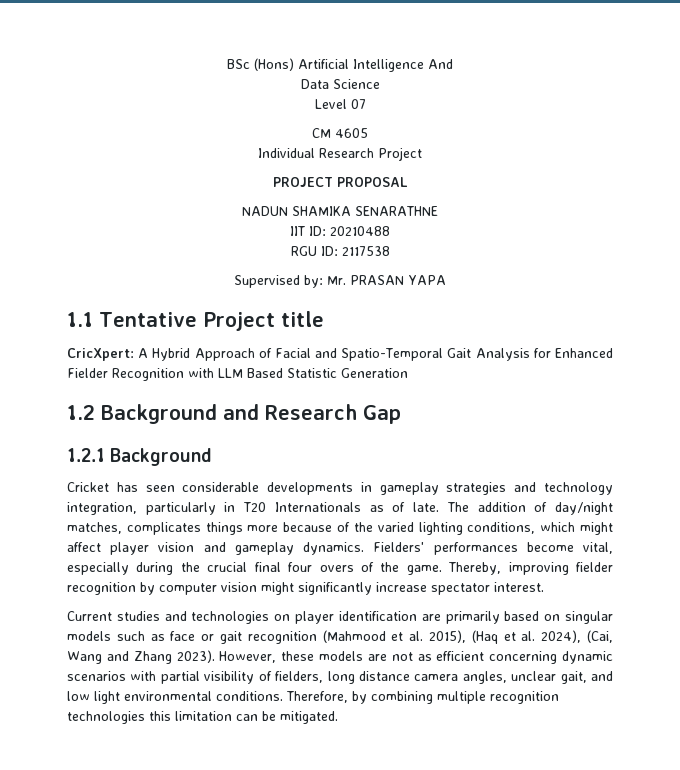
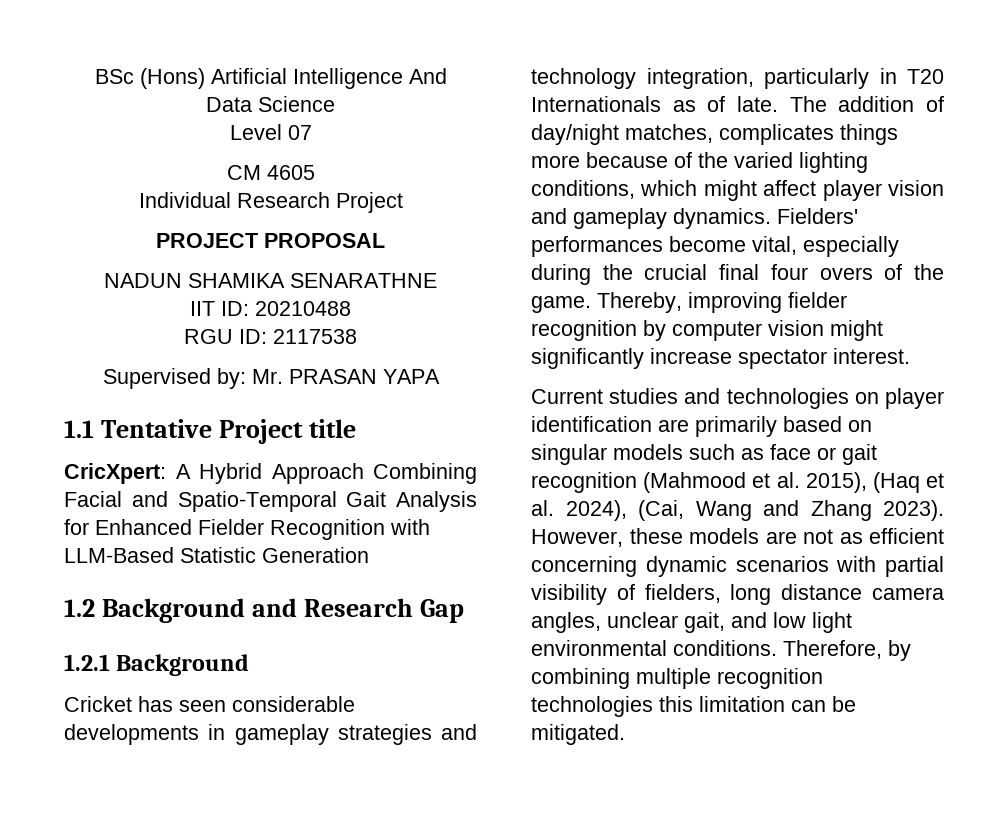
- CricXpert: A Hybrid Approach of Facial and Spatio-Temporal Gait Analysis for Enhanced Fielder Recognition with LLM Based Statistic Generation
+ CricXpert: A Hybrid Approach Combining Facial and Spatio-Temporal Gait Analysis for Enhanced Fielder Recognition with LLM-Based Statistic Generation

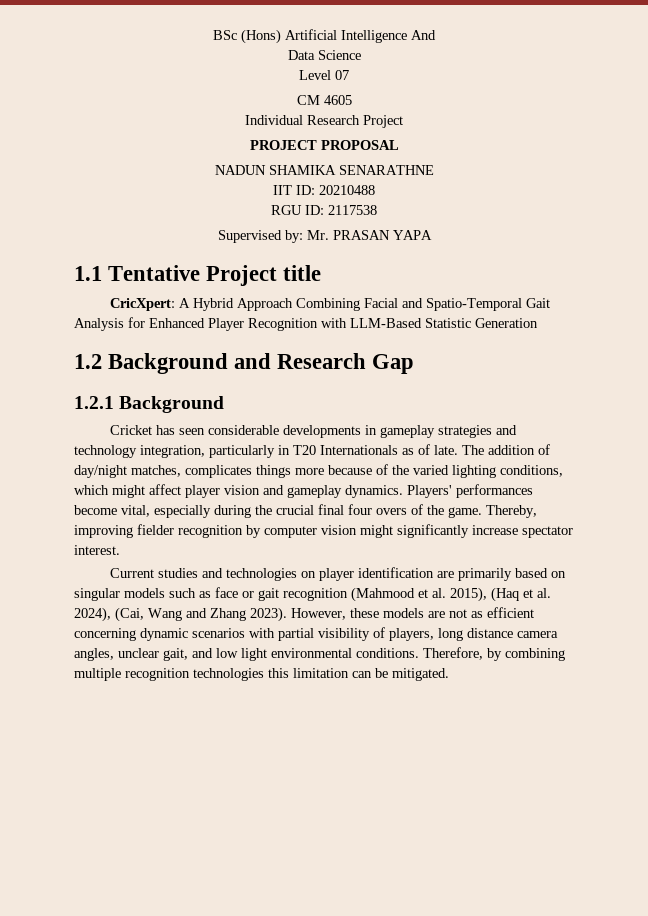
- CricXpert: A Hybrid Approach Combining Facial and Spatio-Temporal Gait Analysis for Enhanced Fielder Recognition with LLM-Based Statistic Generation
+ CricXpert: A Hybrid Approach Combining Facial and Spatio-Temporal Gait Analysis for Enhanced Player Recognition with LLM-Based Statistic Generation
- Fielders' performances become vital, especially during the crucial final four overs of the game.
+ Players' performances become vital, especially during the crucial final four overs of the game.
- However, these models are not as efficient concerning dynamic scenarios with partial visibility of fielders, long distance camera angles, unclear gait, and low light environmental conditions.
+ However, these models are not as efficient concerning dynamic scenarios with partial visibility of players, long distance camera angles, unclear gait, and low light environmental conditions.

